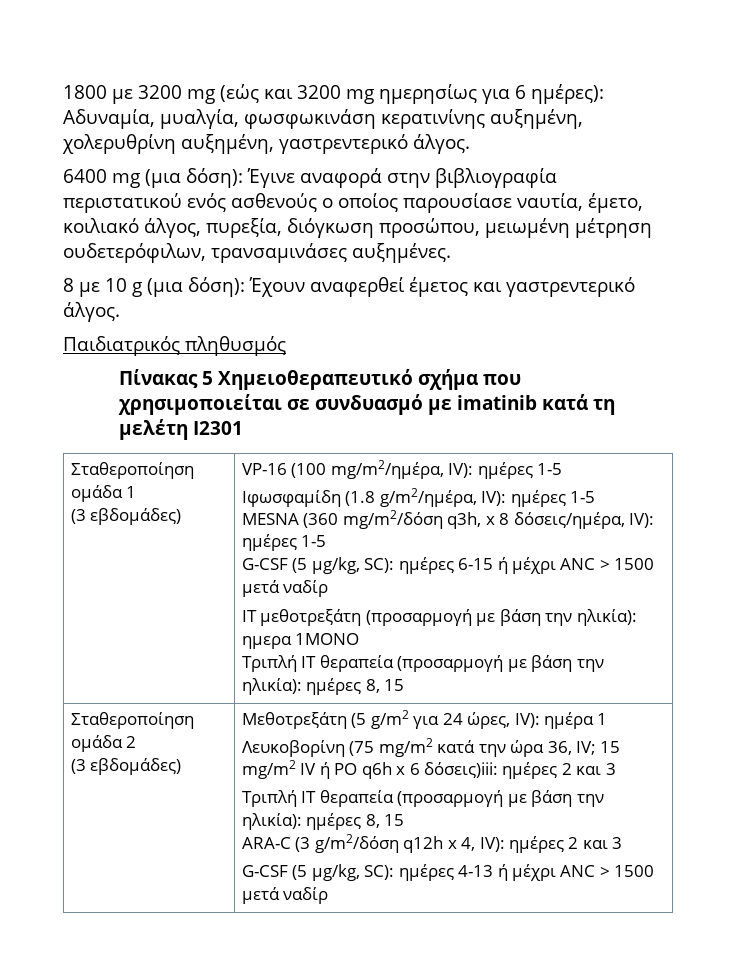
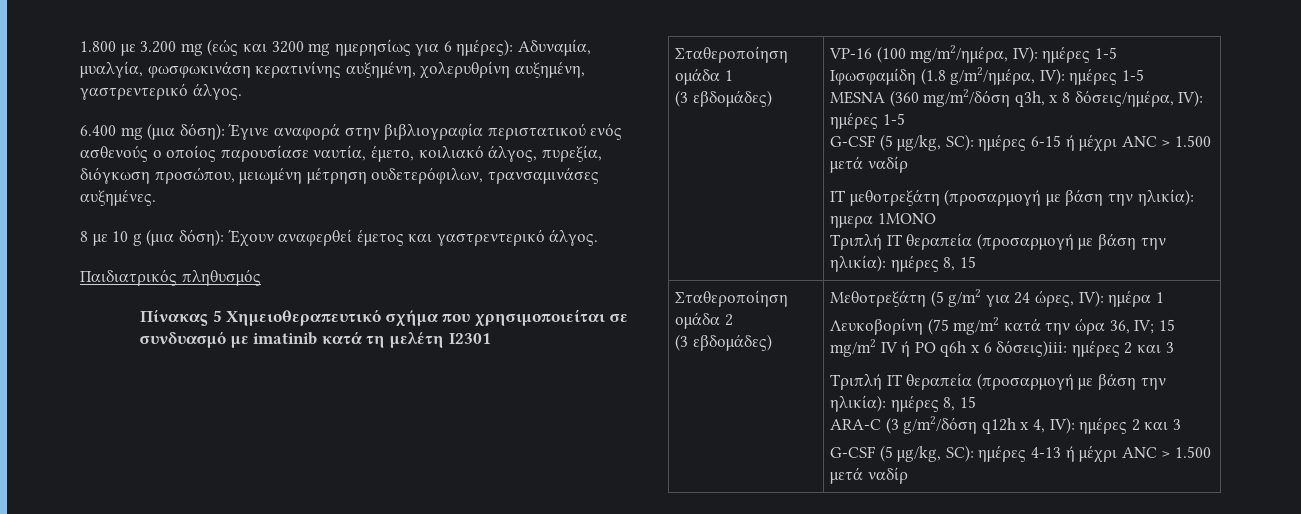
- 1800 με 3200 mg (εώς και 3200 mg ημερησίως για 6 ημέρες): Αδυναμία, μυαλγία, φωσφωκινάση κερατινίνης αυξημένη, χολερυθρίνη αυξημένη, γαστρεντερικό άλγος.
+ 1.800 με 3.200 mg (εώς και 3200 mg ημερησίως για 6 ημέρες): Αδυναμία, μυαλγία, φωσφωκινάση κερατινίνης αυξημένη, χολερυθρίνη αυξημένη, γαστρεντερικό άλγος.
- 6400 mg (μια δόση): Έγινε αναφορά στην βιβλιογραφία περιστατικού ενός ασθενούς ο οποίος παρουσίασε ναυτία, έμετο, κοιλιακό άλγος, πυρεξία, διόγκωση προσώπου, μειωμένη μέτρηση ουδετερόφιλων, τρανσαμινάσες αυξημένες.
+ 6.400 mg (μια δόση): Έγινε αναφορά στην βιβλιογραφία περιστατικού ενός ασθενούς ο οποίος παρουσίασε ναυτία, έμετο, κοιλιακό άλγος, πυρεξία, διόγκωση προσώπου, μειωμένη μέτρηση ουδετερόφιλων, τρανσαμινάσες αυξημένες.
- G-CSF (5 μg/kg, SC): ημέρες 6-15 ή μέχρι ANC > 1500 μετά ναδίρ
+ G-CSF (5 μg/kg, SC): ημέρες 6-15 ή μέχρι ANC > 1.500 μετά ναδίρ
- G-CSF (5 μg/kg, SC): ημέρες 4-13 ή μέχρι ANC > 1500 μετά ναδίρ
+ G-CSF (5 μg/kg, SC): ημέρες 4-13 ή μέχρι ANC > 1.500 μετά ναδίρ

